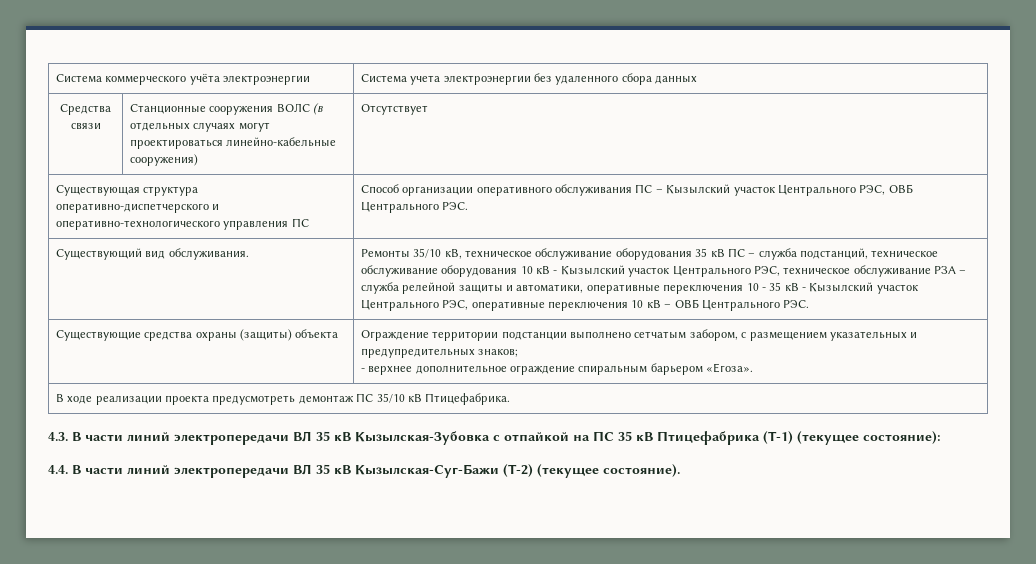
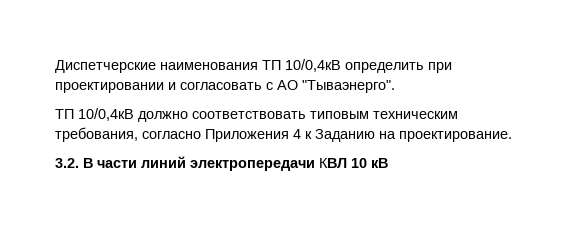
- Система коммерческого учёта электроэнергии | Система учета электроэнергии без удаленного сбора данных
- Средства связи | Станционные сооружения ВОЛС (в отдельных случаях могут проектироваться линейно-кабельные сооружения) | Отсутствует
- Существующая структура оперативно-диспетчерского и оперативно-технологического управления ПС | Способ организации оперативного обслуживания ПС – Кызылский участок Центрального РЭС, ОВБ Центрального РЭС.
- Существующий вид обслуживания. | Ремонты 35/10 кВ, техническое обслуживание оборудования 35 кВ ПС – служба подстанций, техническое обслуживание оборудования 10 кВ - Кызылский участок Центрального РЭС, техническое обслуживание РЗА – служба релейной защиты и автоматики, оперативные переключения 10 - 35 кВ - Кызылский участок Центрального РЭС, оперативные переключения 10 кВ – ОВБ Центрального РЭС.
- Существующие средства охраны (защиты) объекта | Ограждение территории подстанции выполнено сетчатым забором, с размещением указательных и предупредительных знаков;
- - верхнее дополнительное ограждение спиральным барьером «Егоза».
- В ходе реализации проекта предусмотреть демонтаж ПС 35/10 кВ Птицефабрика.
- 4.3. В части линий электропередачи ВЛ 35 кВ Кызылская-Зубовка с отпайкой на ПС 35 кВ Птицефабрика (Т-1) (текущее состояние):
- 4.4. В части линий электропередачи ВЛ 35 кВ Кызылская-Суг-Бажи (Т-2) (текущее состояние).
+ Диспетчерские наименования ТП 10/0,4кВ определить при проектировании и согласовать с АО "Тываэнерго".
+ ТП 10/0,4кВ должно соответствовать типовым техническим требования, согласно Приложения 4 к Заданию на проектирование.
+ 3.2. В части линий электропередачи КВЛ 10 кВ

